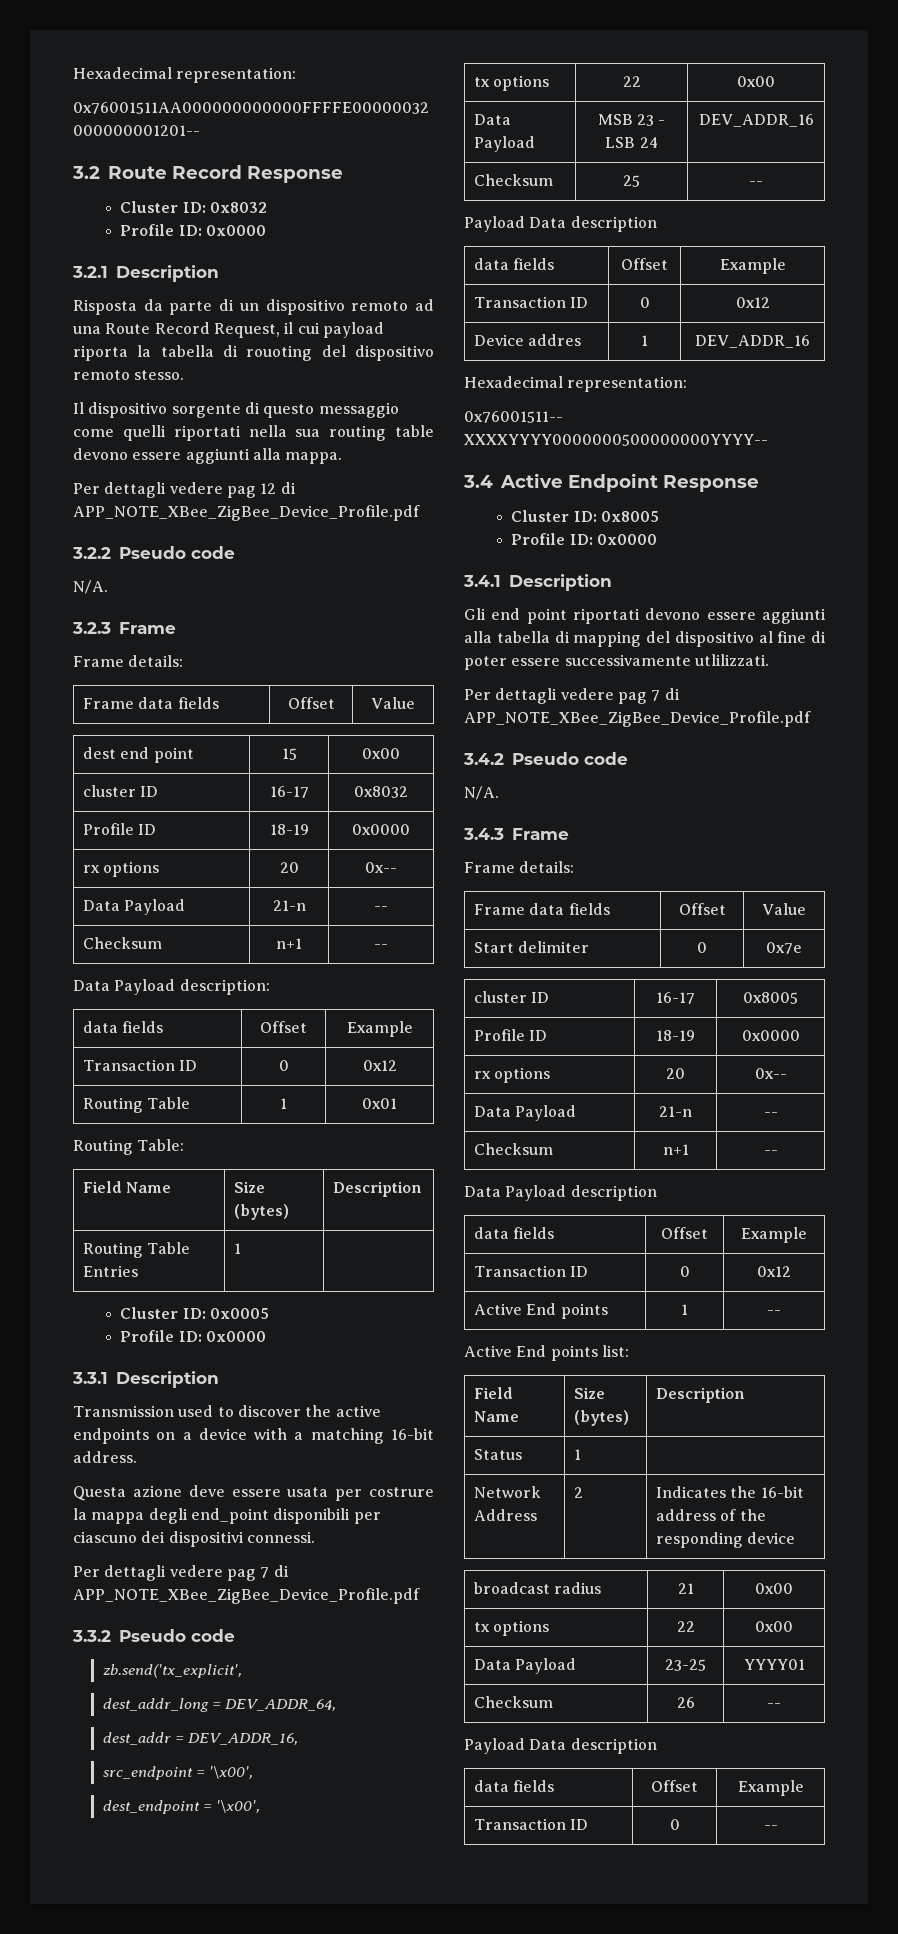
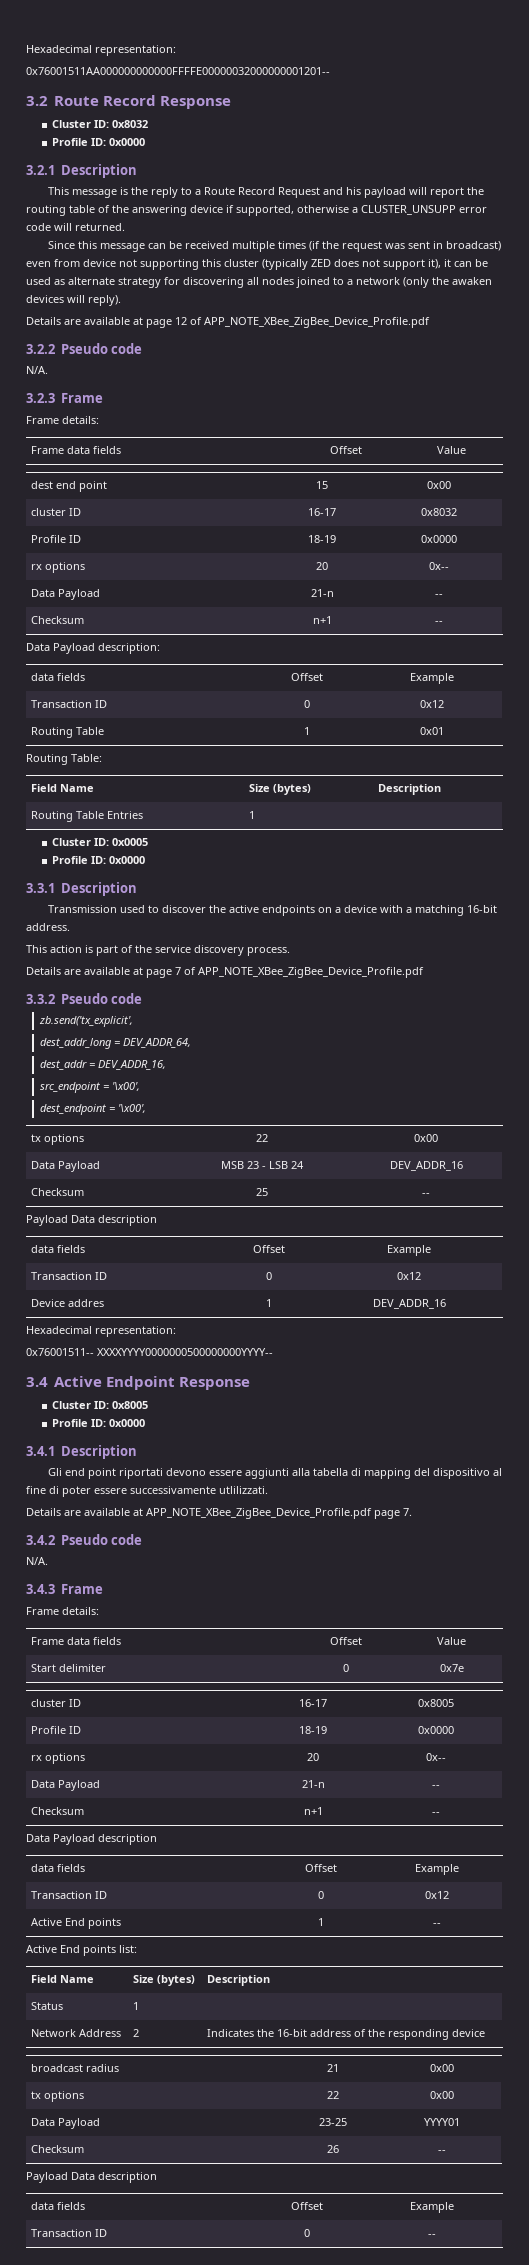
- Risposta da parte di un dispositivo remoto ad una Route Record Request, il cui payload riporta la tabella di rouoting del dispositivo remoto stesso.
- Il dispositivo sorgente di questo messaggio come quelli riportati nella sua routing table devono essere aggiunti alla mappa.
- Per dettagli vedere pag 12 di APP_NOTE_XBee_ZigBee_Device_Profile.pdf
+ This message is the reply to a Route Record Request and his payload will report the routing table of the answering device if supported, otherwise a CLUSTER_UNSUPP error code will returned.
+ Since this message can be received multiple times (if the request was sent in broadcast) even from device not supporting this cluster (typically ZED does not support it), it can be used as alternate strategy for discovering all nodes joined to a network (only the awaken devices will reply).
+ Details are available at page 12 of APP_NOTE_XBee_ZigBee_Device_Profile.pdf
- Questa azione deve essere usata per costrure la mappa degli end_point disponibili per ciascuno dei dispositivi connessi.
- Per dettagli vedere pag 7 di APP_NOTE_XBee_ZigBee_Device_Profile.pdf
+ This action is part of the service discovery process.
+ Details are available at page 7 of APP_NOTE_XBee_ZigBee_Device_Profile.pdf
  Gli end point riportati devono essere aggiunti alla tabella di mapping del dispositivo al fine di poter essere successivamente utlilizzati.
- Per dettagli vedere pag 7 di APP_NOTE_XBee_ZigBee_Device_Profile.pdf
+ Details are available at APP_NOTE_XBee_ZigBee_Device_Profile.pdf page 7.

